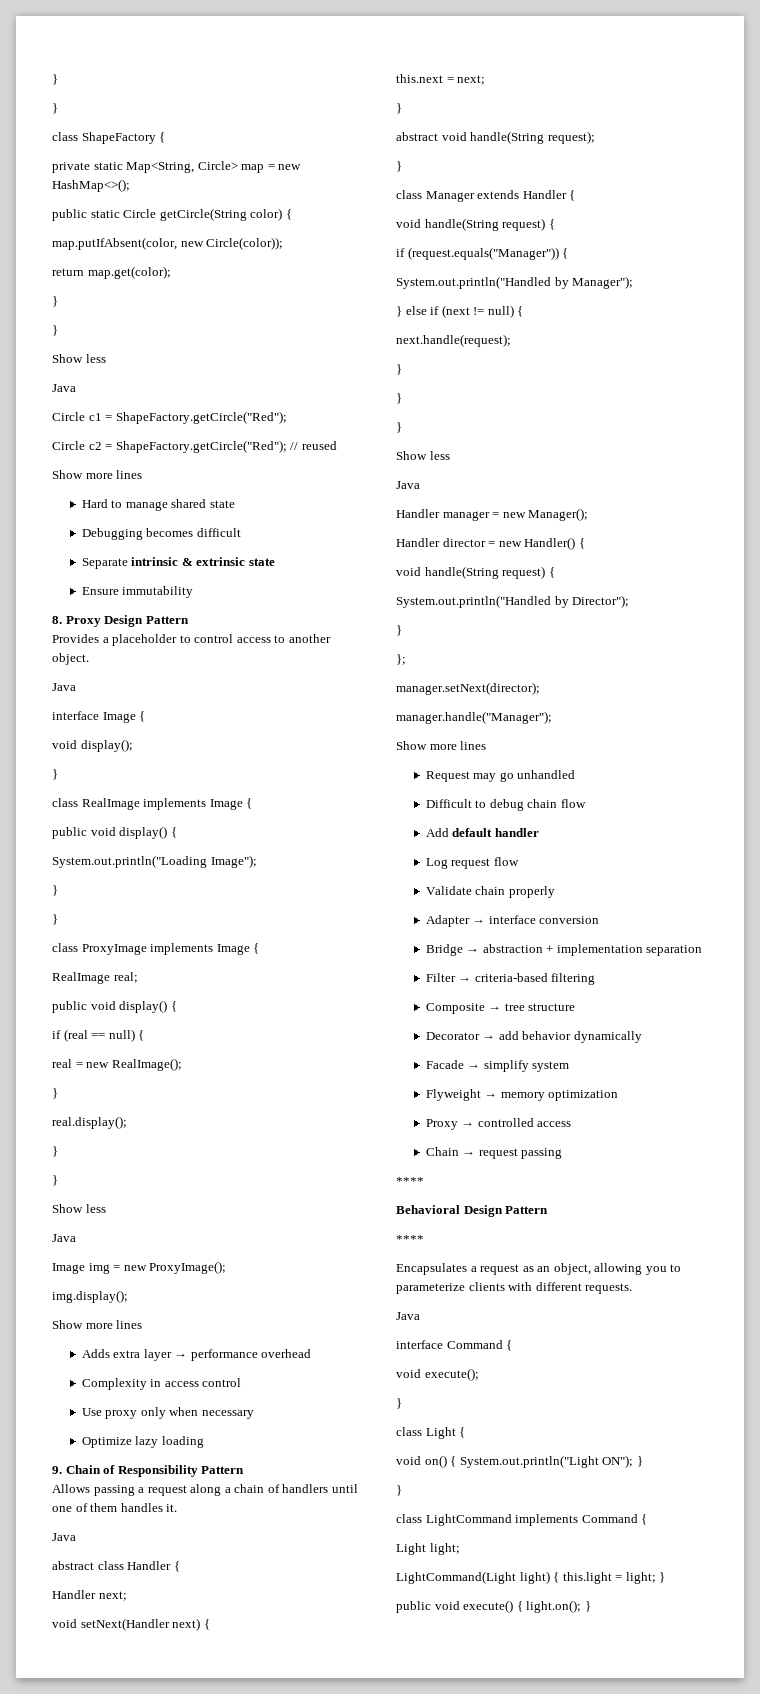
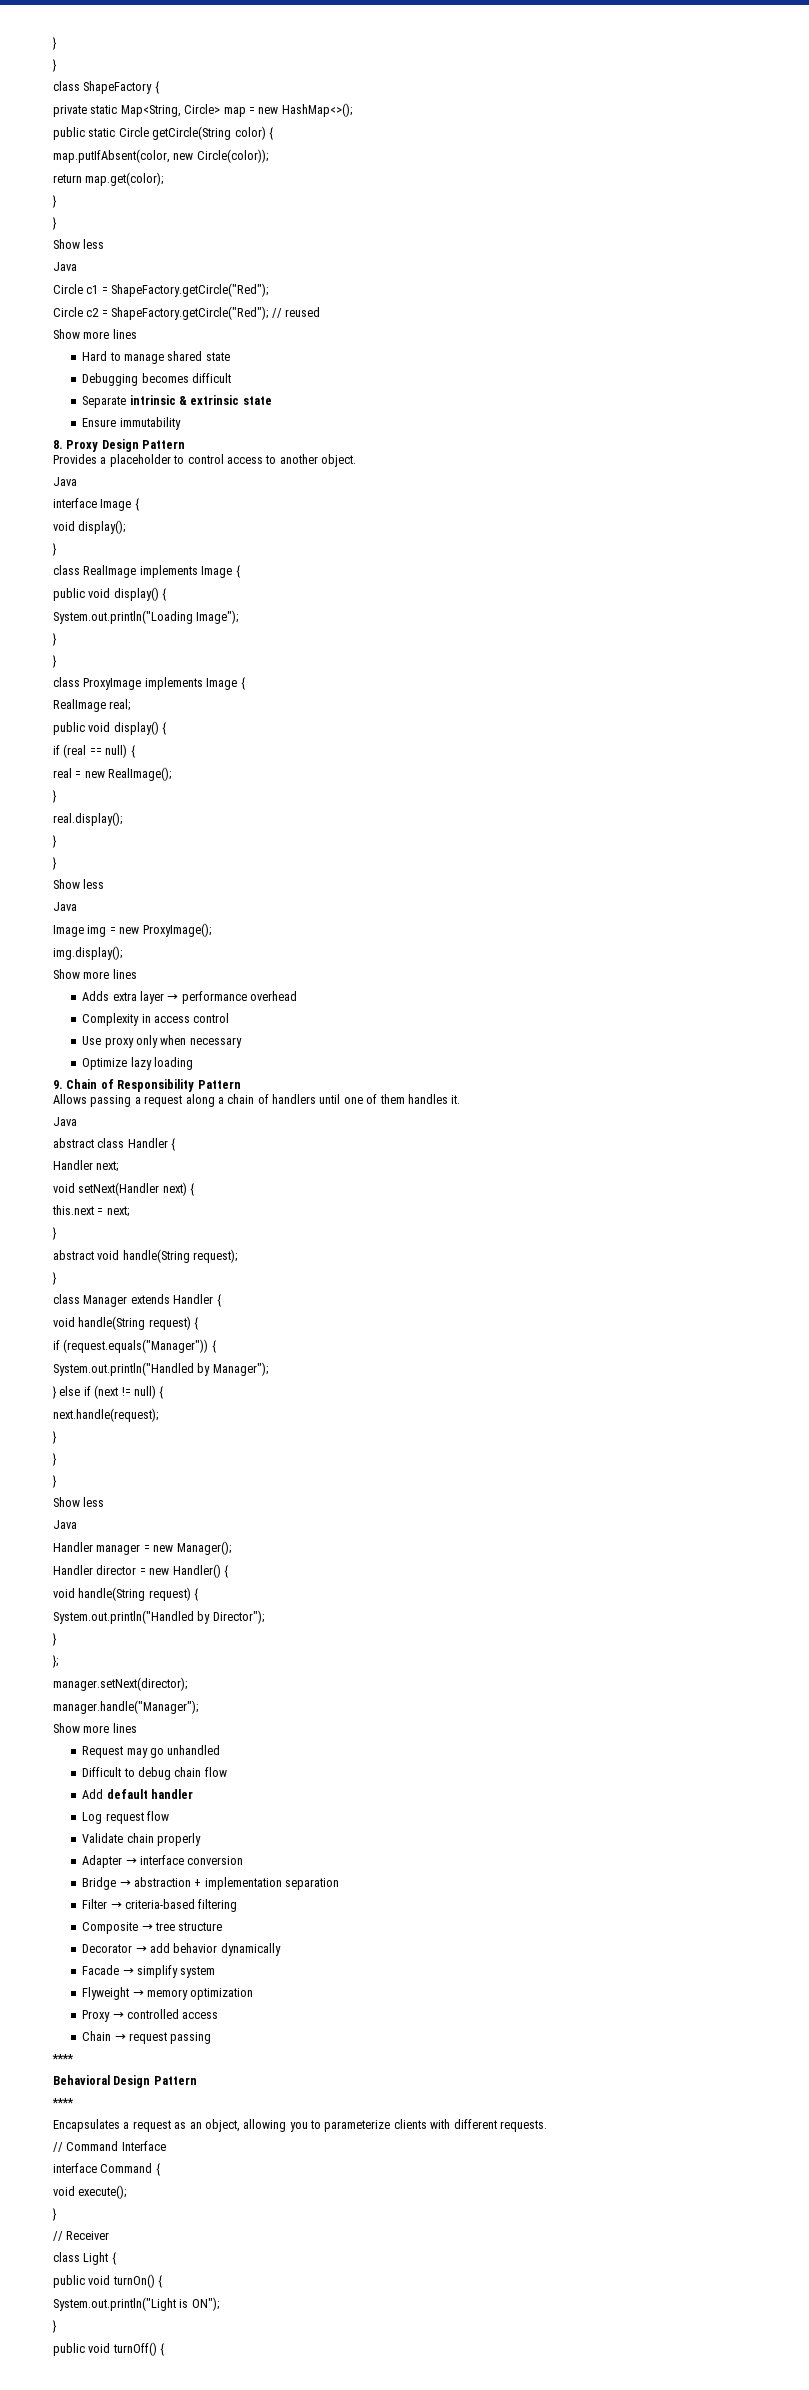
  Encapsulates a request as an object, allowing you to parameterize clients with different requests.
- Java
+ // Command Interface
+ // Receiver
- void on() { System.out.println("Light ON"); }
+ public void turnOn() {
+ System.out.println("Light is ON");
  }
- class LightCommand implements Command {
- Light light;
- LightCommand(Light light) { this.light = light; }
- public void execute() { light.on(); }
+ public void turnOff() {

